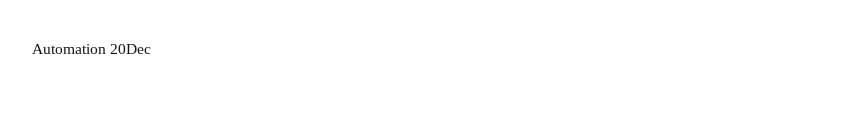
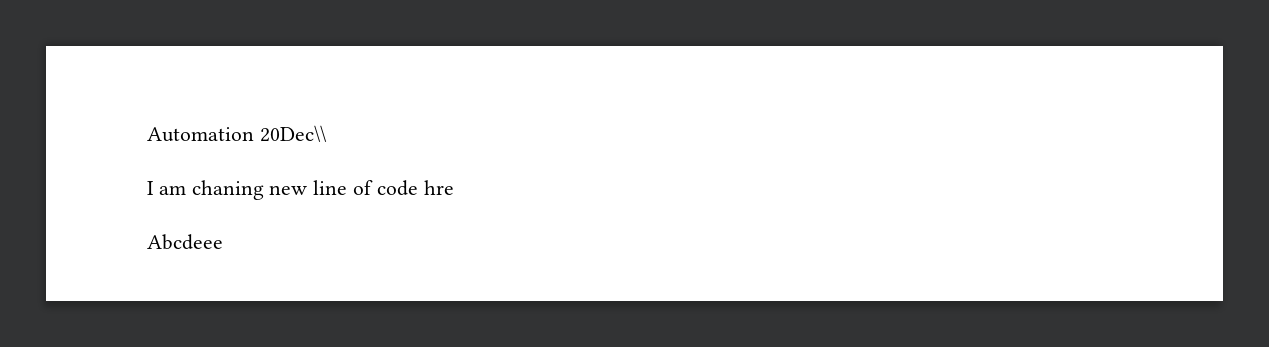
- Automation 20Dec
+ Automation 20Dec\\
+ I am chaning new line of code hre
+ Abcdeee

